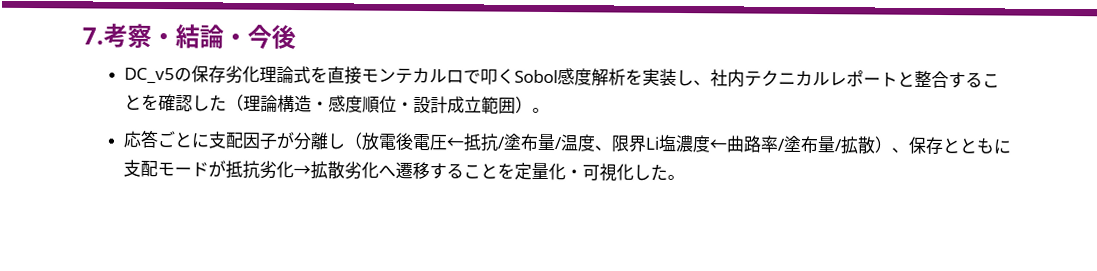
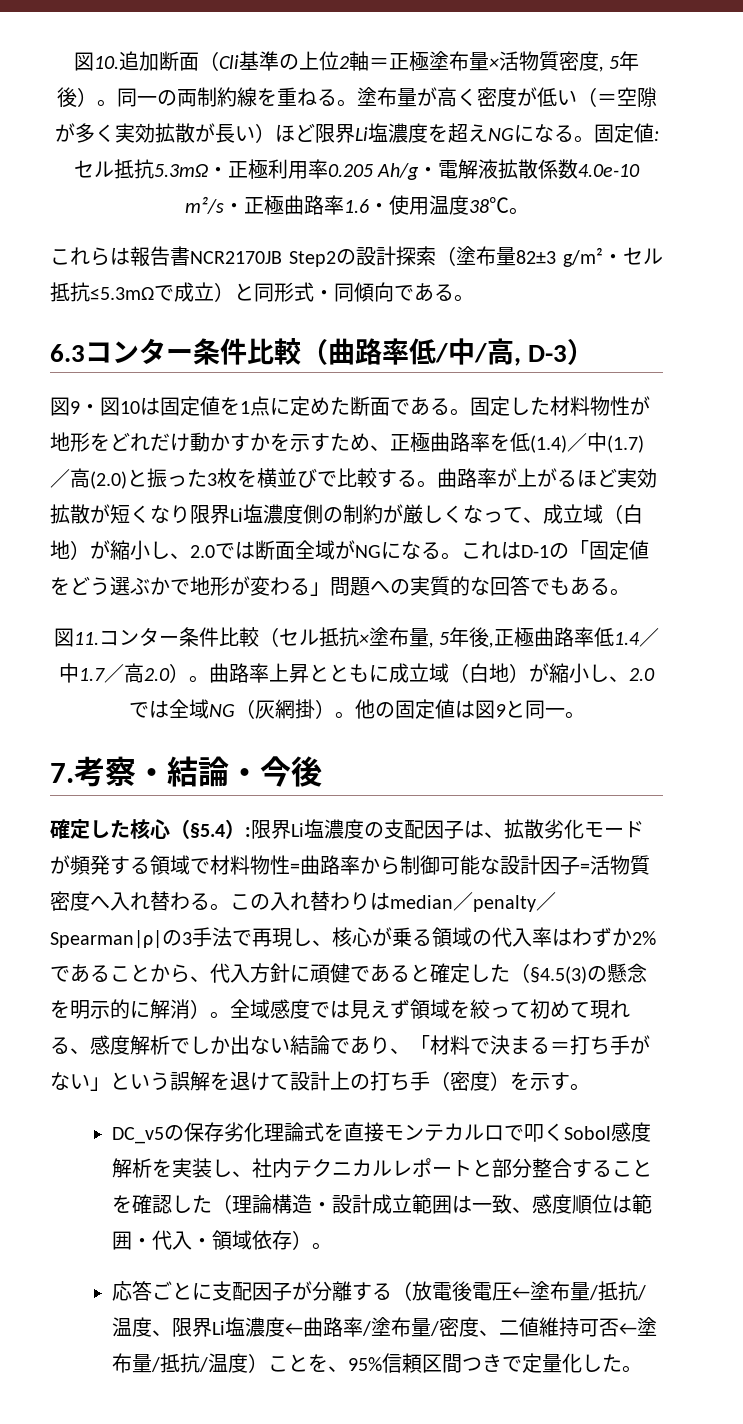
+ 図10.追加断面（Cli基準の上位2軸＝正極塗布量×活物質密度, 5年後）。同一の両制約線を重ねる。塗布量が高く密度が低い（＝空隙が多く実効拡散が長い）ほど限界Li塩濃度を超えNGになる。固定値:セル抵抗5.3mΩ・正極利用率0.205 Ah/g・電解液拡散係数4.0e-10 m²/s・正極曲路率1.6・使用温度38℃。
+ これらは報告書NCR2170JB Step2の設計探索（塗布量82±3 g/m²・セル抵抗≤5.3mΩで成立）と同形式・同傾向である。
+ 6.3コンター条件比較（曲路率低/中/高, D-3）
+ 図9・図10は固定値を1点に定めた断面である。固定した材料物性が地形をどれだけ動かすかを示すため、正極曲路率を低(1.4)／中(1.7)／高(2.0)と振った3枚を横並びで比較する。曲路率が上がるほど実効拡散が短くなり限界Li塩濃度側の制約が厳しくなって、成立域（白地）が縮小し、2.0では断面全域がNGになる。これはD-1の「固定値をどう選ぶかで地形が変わる」問題への実質的な回答でもある。
+ 図11.コンター条件比較（セル抵抗×塗布量, 5年後,正極曲路率低1.4／中1.7／高2.0）。曲路率上昇とともに成立域（白地）が縮小し、2.0では全域NG（灰網掛）。他の固定値は図9と同一。
+ 確定した核心（§5.4）:限界Li塩濃度の支配因子は、拡散劣化モードが頻発する領域で材料物性=曲路率から制御可能な設計因子=活物質密度へ入れ替わる。この入れ替わりはmedian／penalty／Spearman|ρ|の3手法で再現し、核心が乗る領域の代入率はわずか2%であることから、代入方針に頑健であると確定した（§4.5(3)の懸念を明示的に解消）。全域感度では見えず領域を絞って初めて現れる、感度解析でしか出ない結論であり、「材料で決まる＝打ち手がない」という誤解を退けて設計上の打ち手（密度）を示す。
- DC_v5の保存劣化理論式を直接モンテカルロで叩くSobol感度解析を実装し、社内テクニカルレポートと整合することを確認した（理論構造・感度順位・設計成立範囲）。
+ DC_v5の保存劣化理論式を直接モンテカルロで叩くSobol感度解析を実装し、社内テクニカルレポートと部分整合することを確認した（理論構造・設計成立範囲は一致、感度順位は範囲・代入・領域依存）。
- 応答ごとに支配因子が分離し（放電後電圧←抵抗/塗布量/温度、限界Li塩濃度←曲路率/塗布量/拡散）、保存とともに支配モードが抵抗劣化→拡散劣化へ遷移することを定量化・可視化した。
+ 応答ごとに支配因子が分離する（放電後電圧←塗布量/抵抗/温度、限界Li塩濃度←曲路率/塗布量/密度、二値維持可否←塗布量/抵抗/温度）ことを、95%信頼区間つきで定量化した。

